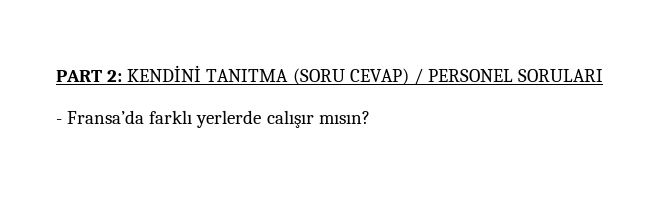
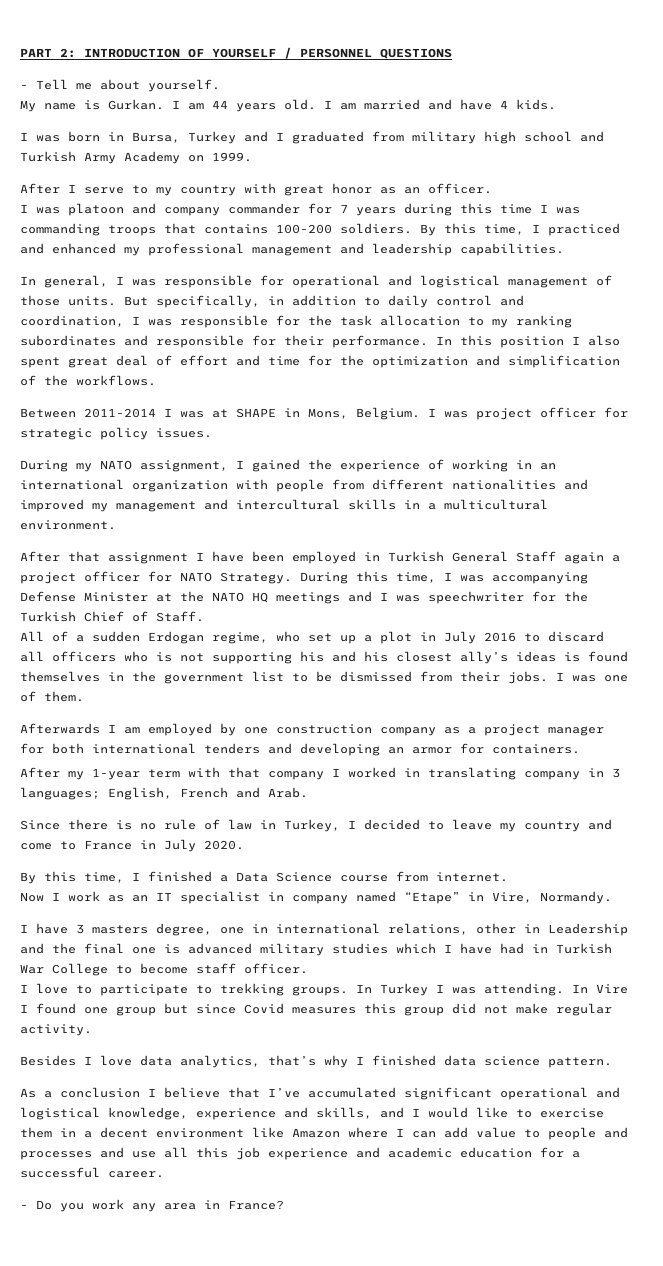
- PART 2: KENDİNİ TANITMA (SORU CEVAP) / PERSONEL SORULARI
- - Fransa’da farklı yerlerde calışır mısın?
+ PART 2: INTRODUCTION OF YOURSELF / PERSONNEL QUESTIONS
+ - Tell me about yourself.
+ My name is Gurkan. I am 44 years old. I am married and have 4 kids.
+ I was born in Bursa, Turkey and I graduated from military high school and Turkish Army Academy on 1999.
+ After I serve to my country with great honor as an officer.
+ I was platoon and company commander for 7 years during this time I was commanding troops that contains 100-200 soldiers. By this time, I practiced and enhanced my professional management and leadership capabilities.
+ In general, I was responsible for operational and logistical management of those units. But specifically, in addition to daily control and coordination, I was responsible for the task allocation to my ranking subordinates and responsible for their performance. In this position I also spent great deal of effort and time for the optimization and simplification of the workflows.
+ Between 2011-2014 I was at SHAPE in Mons, Belgium. I was project officer for strategic policy issues.
+ During my NATO assignment, I gained the experience of working in an international organization with people from different nationalities and improved my management and intercultural skills in a multicultural environment.
+ After that assignment I have been employed in Turkish General Staff again a project officer for NATO Strategy. During this time, I was accompanying Defense Minister at the NATO HQ meetings and I was speechwriter for the Turkish Chief of Staff.
+ All of a sudden Erdogan regime, who set up a plot in July 2016 to discard all officers who is not supporting his and his closest ally’s ideas is found themselves in the government list to be dismissed from their jobs. I was one of them.
+ Afterwards I am employed by one construction company as a project manager for both international tenders and developing an armor for containers.
+ After my 1-year term with that company I worked in translating company in 3 languages; English, French and Arab.
+ Since there is no rule of law in Turkey, I decided to leave my country and come to France in July 2020.
+ By this time, I finished a Data Science course from internet.
+ Now I work as an IT specialist in company named “Etape” in Vire, Normandy.
+ I have 3 masters degree, one in international relations, other in Leadership and the final one is advanced military studies which I have had in Turkish War College to become staff officer.
+ I love to participate to trekking groups. In Turkey I was attending. In Vire I found one group but since Covid measures this group did not make regular activity.
+ Besides I love data analytics, that’s why I finished data science pattern.
+ As a conclusion I believe that I’ve accumulated significant operational and logistical knowledge, experience and skills, and I would like to exercise them in a decent environment like Amazon where I can add value to people and processes and use all this job experience and academic education for a successful career.
+ - Do you work any area in France?

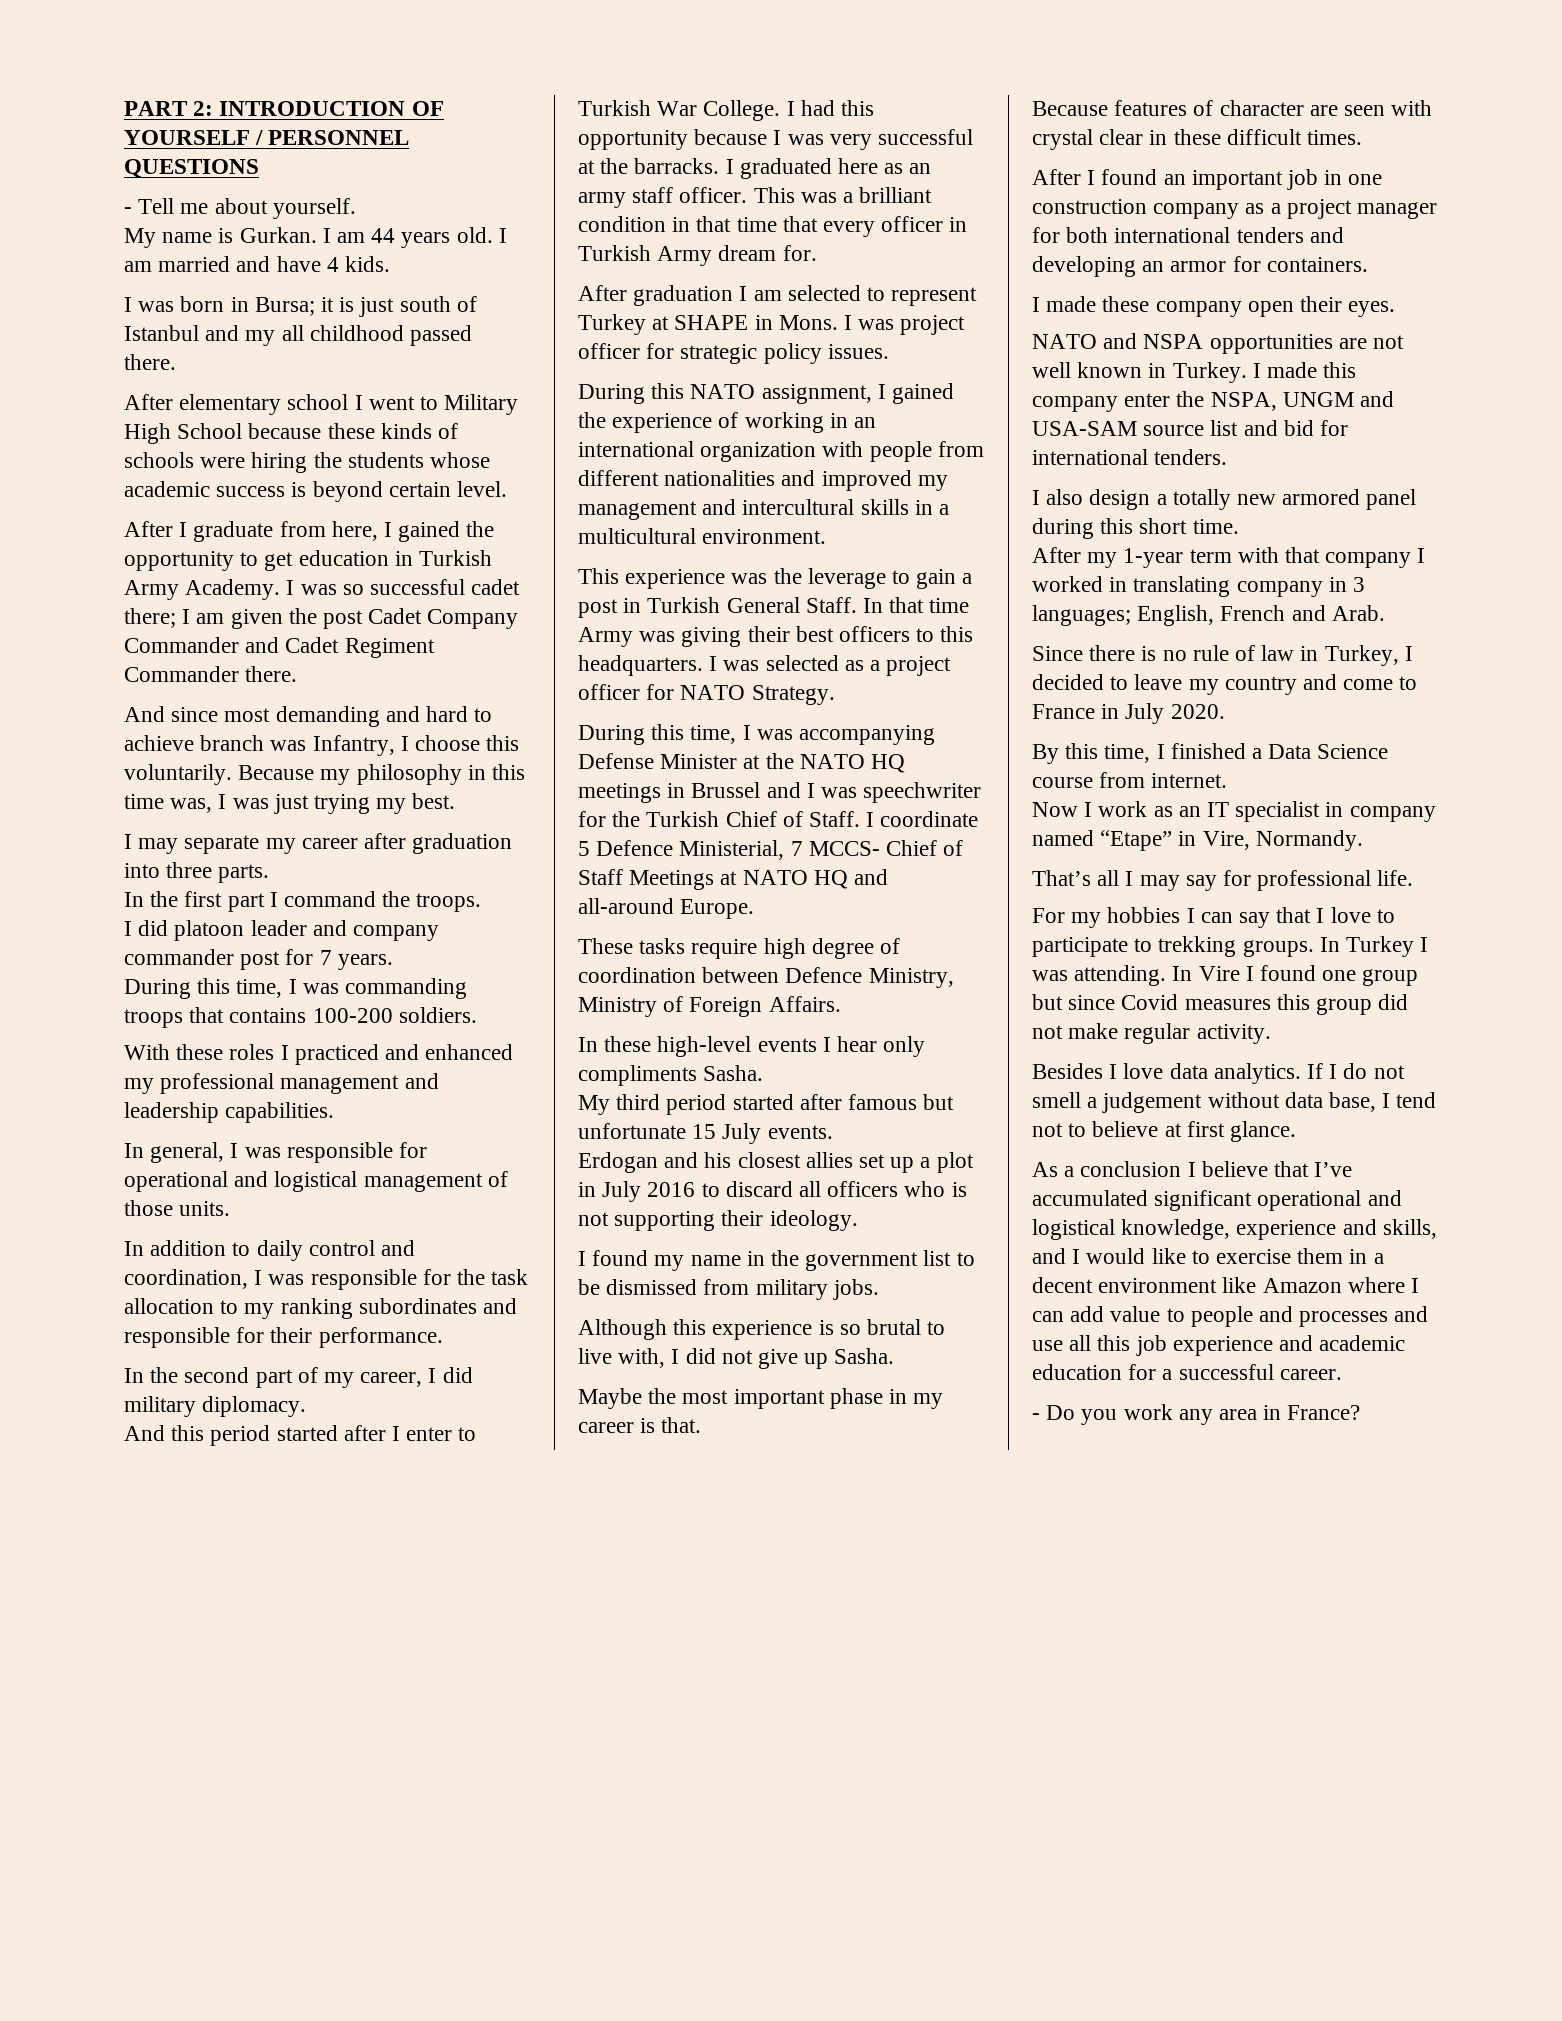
- I was born in Bursa, Turkey and I graduated from military high school and Turkish Army Academy on 1999.
- After I serve to my country with great honor as an officer.
- I was platoon and company commander for 7 years during this time I was commanding troops that contains 100-200 soldiers. By this time, I practiced and enhanced my professional management and leadership capabilities.
+ I was born in Bursa; it is just south of Istanbul and my all childhood passed there.
+ After elementary school I went to Military High School because these kinds of schools were hiring the students whose academic success is beyond certain level.
+ After I graduate from here, I gained the opportunity to get education in Turkish Army Academy. I was so successful cadet there; I am given the post Cadet Company Commander and Cadet Regiment Commander there.
+ And since most demanding and hard to achieve branch was Infantry, I choose this voluntarily. Because my philosophy in this time was, I was just trying my best.
+ I may separate my career after graduation into three parts.
+ In the first part I command the troops.
+ I did platoon leader and company commander post for 7 years.
+ During this time, I was commanding troops that contains 100-200 soldiers.
+ With these roles I practiced and enhanced my professional management and leadership capabilities.
- In general, I was responsible for operational and logistical management of those units. But specifically, in addition to daily control and coordination, I was responsible for the task allocation to my ranking subordinates and responsible for their performance. In this position I also spent great deal of effort and time for the optimization and simplification of the workflows.
- Between 2011-2014 I was at SHAPE in Mons, Belgium.
+ In general, I was responsible for operational and logistical management of those units.
+ In addition to daily control and coordination, I was responsible for the task allocation to my ranking subordinates and responsible for their performance.
+ In the second part of my career, I did military diplomacy.
+ And this period started after I enter to Turkish War College. I had this opportunity because I was very successful at the barracks. I graduated here as an army staff officer. This was a brilliant condition in that time that every officer in Turkish Army dream for.
+ After graduation I am selected to represent Turkey at SHAPE in Mons.
- During my NATO assignment, I gained the experience of working in an international organization with people from different nationalities and improved my management and intercultural skills in a multicultural environment.
+ During this NATO assignment, I gained the experience of working in an international organization with people from different nationalities and improved my management and intercultural skills in a multicultural environment.
- After that assignment I have been employed in Turkish General Staff again a project officer for NATO Strategy. During this time, I was accompanying Defense Minister at the NATO HQ meetings and I was speechwriter for the Turkish Chief of Staff.
- All of a sudden Erdogan regime, who set up a plot in July 2016 to discard all officers who is not supporting his and his closest ally’s ideas is found themselves in the government list to be dismissed from their jobs. I was one of them.
- Afterwards I am employed by one construction company as a project manager for both international tenders and developing an armor for containers.
+ This experience was the leverage to gain a post in Turkish General Staff. In that time Army was giving their best officers to this headquarters. I was selected as a project officer for NATO Strategy.
+ During this time, I was accompanying Defense Minister at the NATO HQ meetings in Brussel and I was speechwriter for the Turkish Chief of Staff. I coordinate 5 Defence Ministerial, 7 MCCS- Chief of Staff Meetings at NATO HQ and all-around Europe.
+ These tasks require high degree of coordination between Defence Ministry, Ministry of Foreign Affairs.
+ In these high-level events I hear only compliments Sasha.
+ My third period started after famous but unfortunate 15 July events.
+ Erdogan and his closest allies set up a plot in July 2016 to discard all officers who is not supporting their ideology.
+ I found my name in the government list to be dismissed from military jobs.
+ Although this experience is so brutal to live with, I did not give up Sasha.
+ Maybe the most important phase in my career is that.
+ Because features of character are seen with crystal clear in these difficult times.
+ After I found an important job in one construction company as a project manager for both international tenders and developing an armor for containers.
+ I made these company open their eyes.
+ NATO and NSPA opportunities are not well known in Turkey. I made this company enter the NSPA, UNGM and USA-SAM source list and bid for international tenders.
+ I also design a totally new armored panel during this short time.
- I have 3 masters degree, one in international relations, other in Leadership and the final one is advanced military studies which I have had in Turkish War College to become staff officer.
- I love to participate to trekking groups.
+ That’s all I may say for professional life.
+ For my hobbies I can say that I love to participate to trekking groups.
- Besides I love data analytics, that’s why I finished data science pattern.
+ Besides I love data analytics. If I do not smell a judgement without data base, I tend not to believe at first glance.

